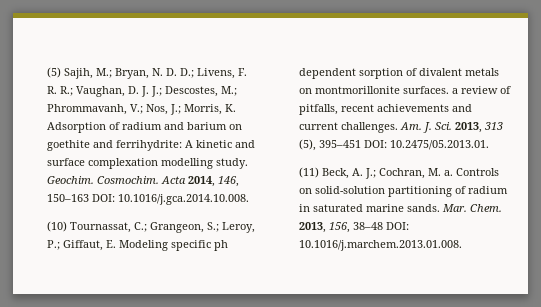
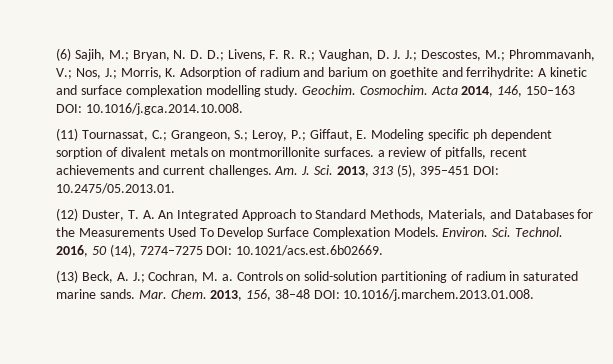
- (5) Sajih, M.; Bryan, N. D. D.; Livens, F. R. R.; Vaughan, D. J. J.; Descostes, M.; Phrommavanh, V.; Nos, J.; Morris, K. Adsorption of radium and barium on goethite and ferrihydrite: A kinetic and surface complexation modelling study.
+ (6) Sajih, M.; Bryan, N. D. D.; Livens, F. R. R.; Vaughan, D. J. J.; Descostes, M.; Phrommavanh, V.; Nos, J.; Morris, K. Adsorption of radium and barium on goethite and ferrihydrite: A kinetic and surface complexation modelling study.
- (10) Tournassat, C.; Grangeon, S.; Leroy, P.; Giffaut, E. Modeling specific ph dependent sorption of divalent metals on montmorillonite surfaces. a review of pitfalls, recent achievements and current challenges.
+ (11) Tournassat, C.; Grangeon, S.; Leroy, P.; Giffaut, E. Modeling specific ph dependent sorption of divalent metals on montmorillonite surfaces. a review of pitfalls, recent achievements and current challenges.
- (11) Beck, A. J.; Cochran, M. a.
+ (12) Duster, T. A. An Integrated Approach to Standard Methods, Materials, and Databases for the Measurements Used To Develop Surface Complexation Models. Environ. Sci. Technol. 2016, 50 (14), 7274–7275 DOI: 10.1021/acs.est.6b02669.
+ (13) Beck, A. J.; Cochran, M. a.

